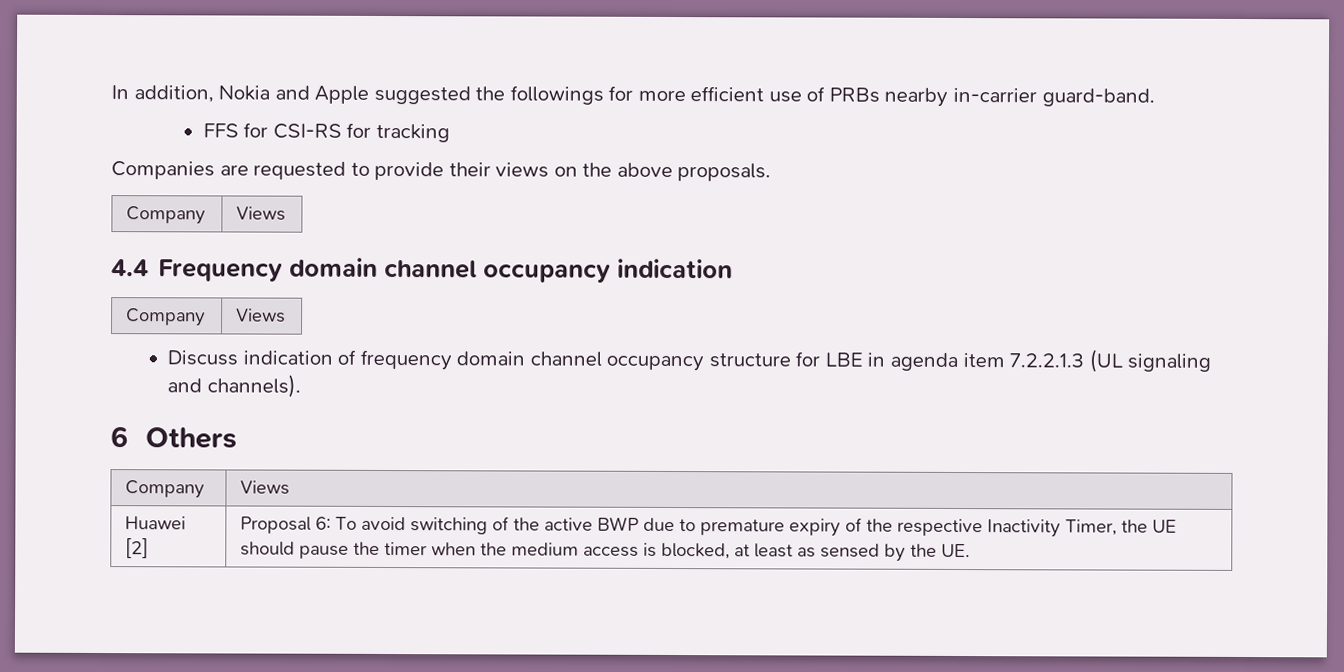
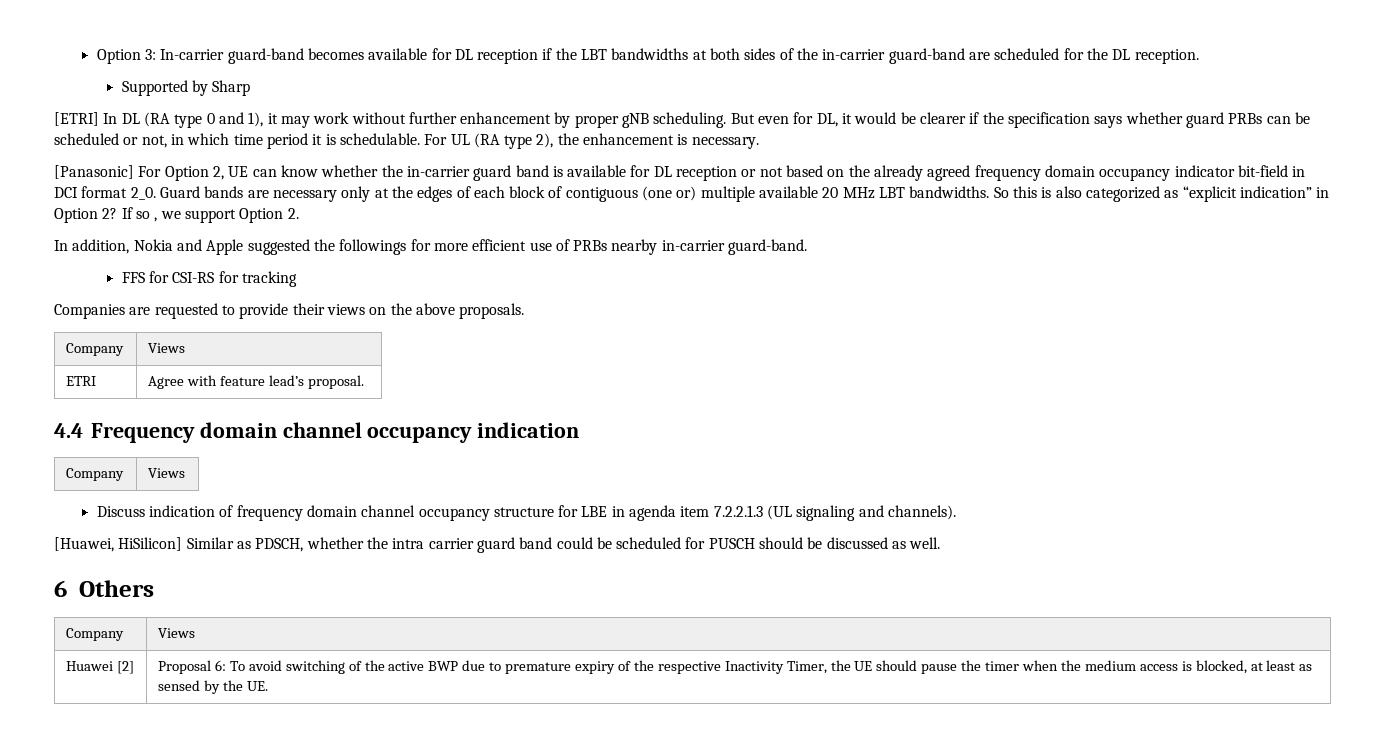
+ Option 3: In-carrier guard-band becomes available for DL reception if the LBT bandwidths at both sides of the in-carrier guard-band are scheduled for the DL reception.
+ Supported by Sharp
+ [ETRI] In DL (RA type 0 and 1), it may work without further enhancement by proper gNB scheduling. But even for DL, it would be clearer if the specification says whether guard PRBs can be scheduled or not, in which time period it is schedulable. For UL (RA type 2), the enhancement is necessary.
+ [Panasonic] For Option 2, UE can know whether the in-carrier guard band is available for DL reception or not based on the already agreed frequency domain occupancy indicator bit-field in DCI format 2_0. Guard bands are necessary only at the edges of each block of contiguous (one or) multiple available 20 MHz LBT bandwidths. So this is also categorized as “explicit indication” in Option 2? If so , we support Option 2.
+ ETRI | Agree with feature lead’s proposal.
+ [Huawei, HiSilicon] Similar as PDSCH, whether the intra carrier guard band could be scheduled for PUSCH should be discussed as well.

